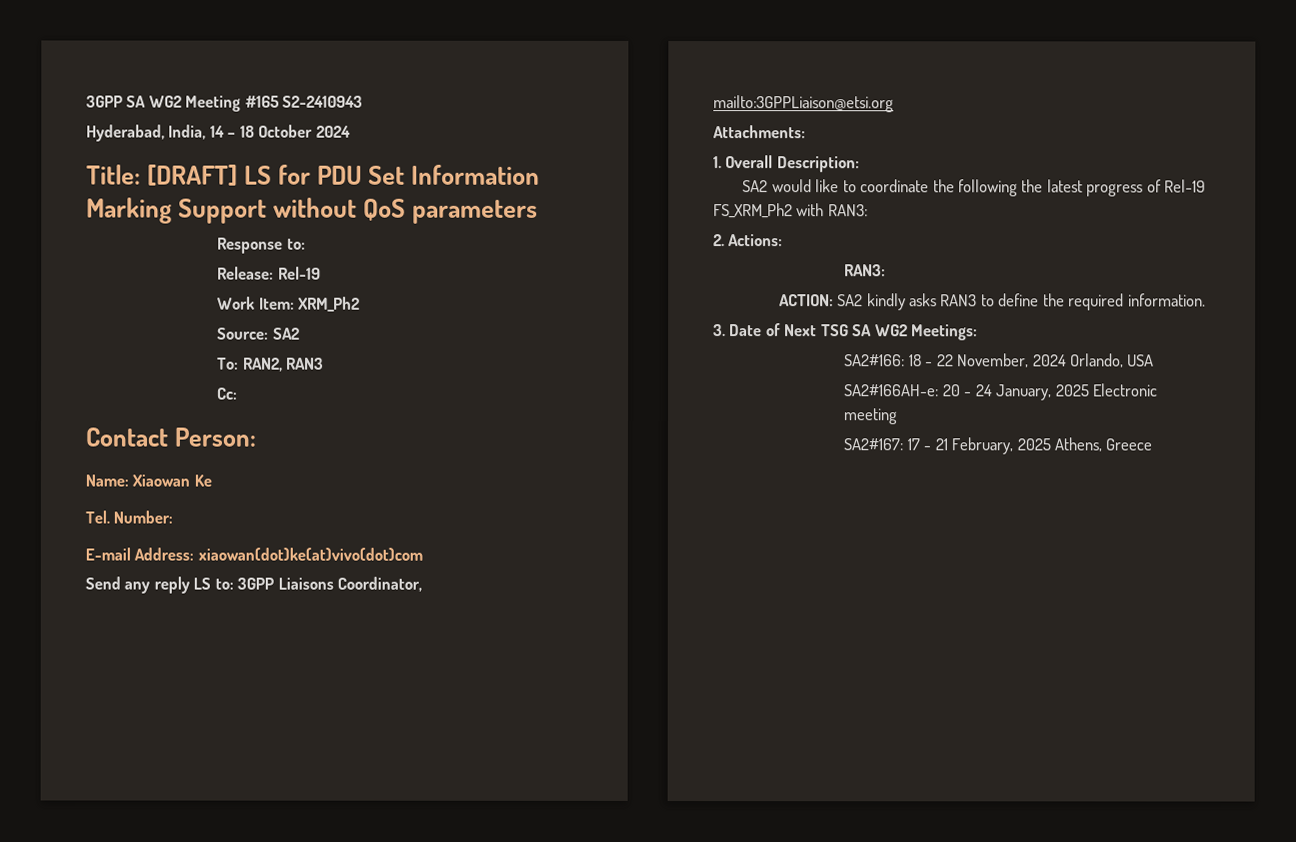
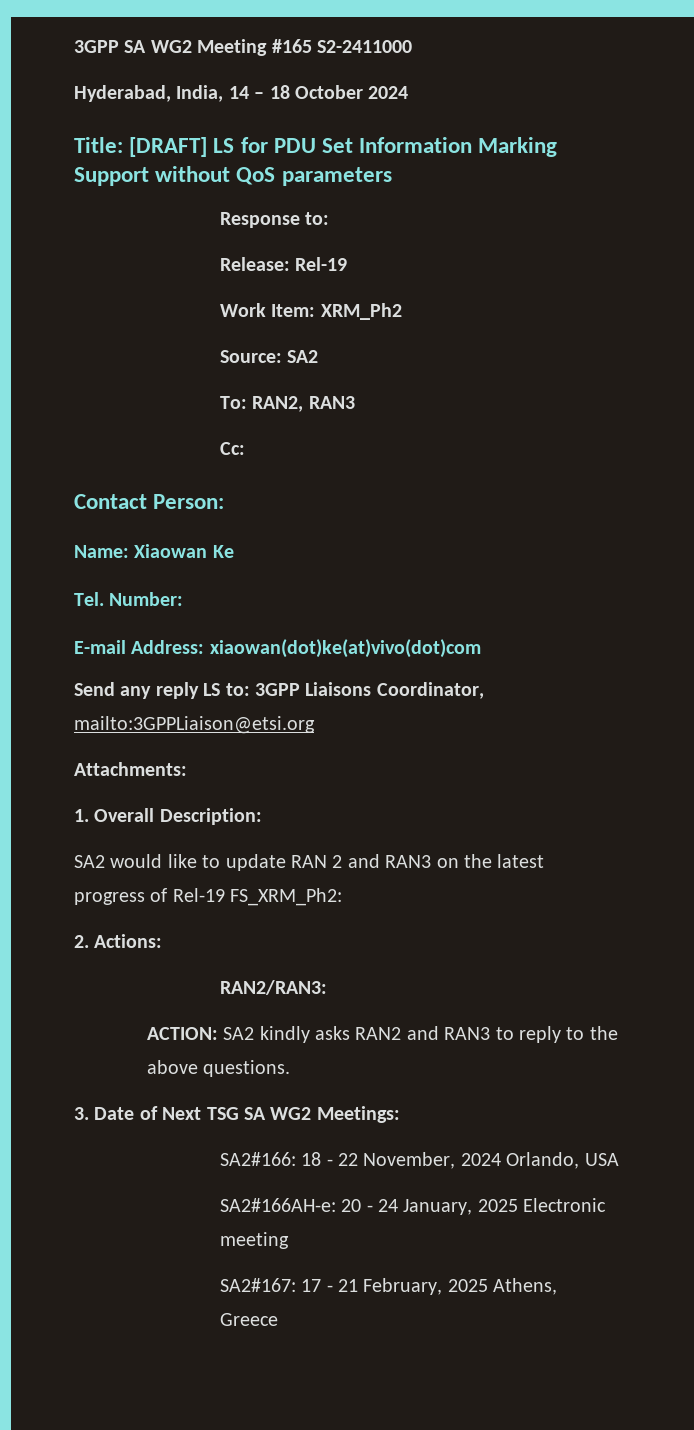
- 3GPP SA WG2 Meeting #165 S2-2410943
+ 3GPP SA WG2 Meeting #165 S2-2411000
- SA2 would like to coordinate the following the latest progress of Rel-19 FS_XRM_Ph2 with RAN3:
+ SA2 would like to update RAN 2 and RAN3 on the latest progress of Rel-19 FS_XRM_Ph2:
  2. Actions:
- RAN3:
+ RAN2/RAN3:
- ACTION: SA2 kindly asks RAN3 to define the required information.
+ ACTION: SA2 kindly asks RAN2 and RAN3 to reply to the above questions.

